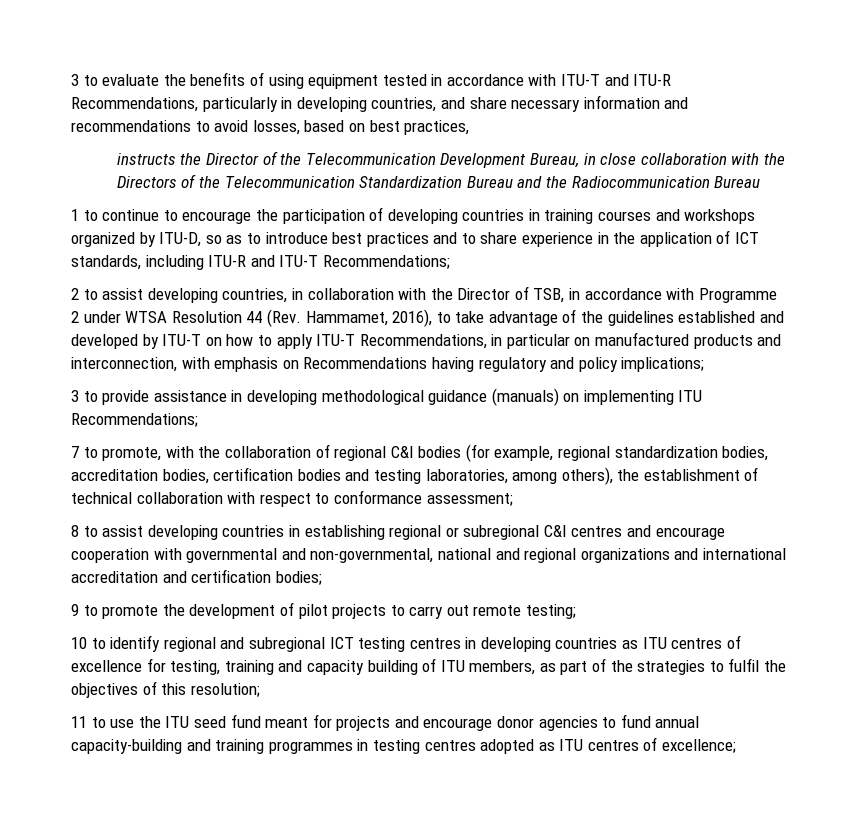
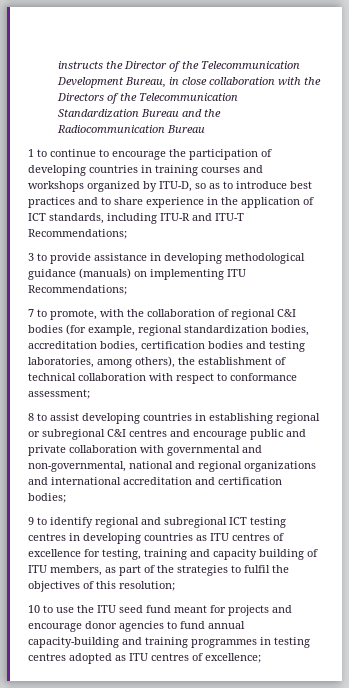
- 3 to evaluate the benefits of using equipment tested in accordance with ITU-T and ITU-R Recommendations, particularly in developing countries, and share necessary information and recommendations to avoid losses, based on best practices,
- 2 to assist developing countries, in collaboration with the Director of TSB, in accordance with Programme 2 under WTSA Resolution 44 (Rev. Hammamet, 2016), to take advantage of the guidelines established and developed by ITU-T on how to apply ITU-T Recommendations, in particular on manufactured products and interconnection, with emphasis on Recommendations having regulatory and policy implications;
- 8 to assist developing countries in establishing regional or subregional C&I centres and encourage cooperation with governmental and non-governmental, national and regional organizations and international accreditation and certification bodies;
+ 8 to assist developing countries in establishing regional or subregional C&I centres and encourage public and private collaboration with governmental and non-governmental, national and regional organizations and international accreditation and certification bodies;
- 9 to promote the development of pilot projects to carry out remote testing;
- 10 to identify regional and subregional ICT testing centres in developing countries as ITU centres of excellence for testing, training and capacity building of ITU members, as part of the strategies to fulfil the objectives of this resolution;
+ 9 to identify regional and subregional ICT testing centres in developing countries as ITU centres of excellence for testing, training and capacity building of ITU members, as part of the strategies to fulfil the objectives of this resolution;
- 11 to use the ITU seed fund meant for projects and encourage donor agencies to fund annual capacity-building and training programmes in testing centres adopted as ITU centres of excellence;
+ 10 to use the ITU seed fund meant for projects and encourage donor agencies to fund annual capacity-building and training programmes in testing centres adopted as ITU centres of excellence;

